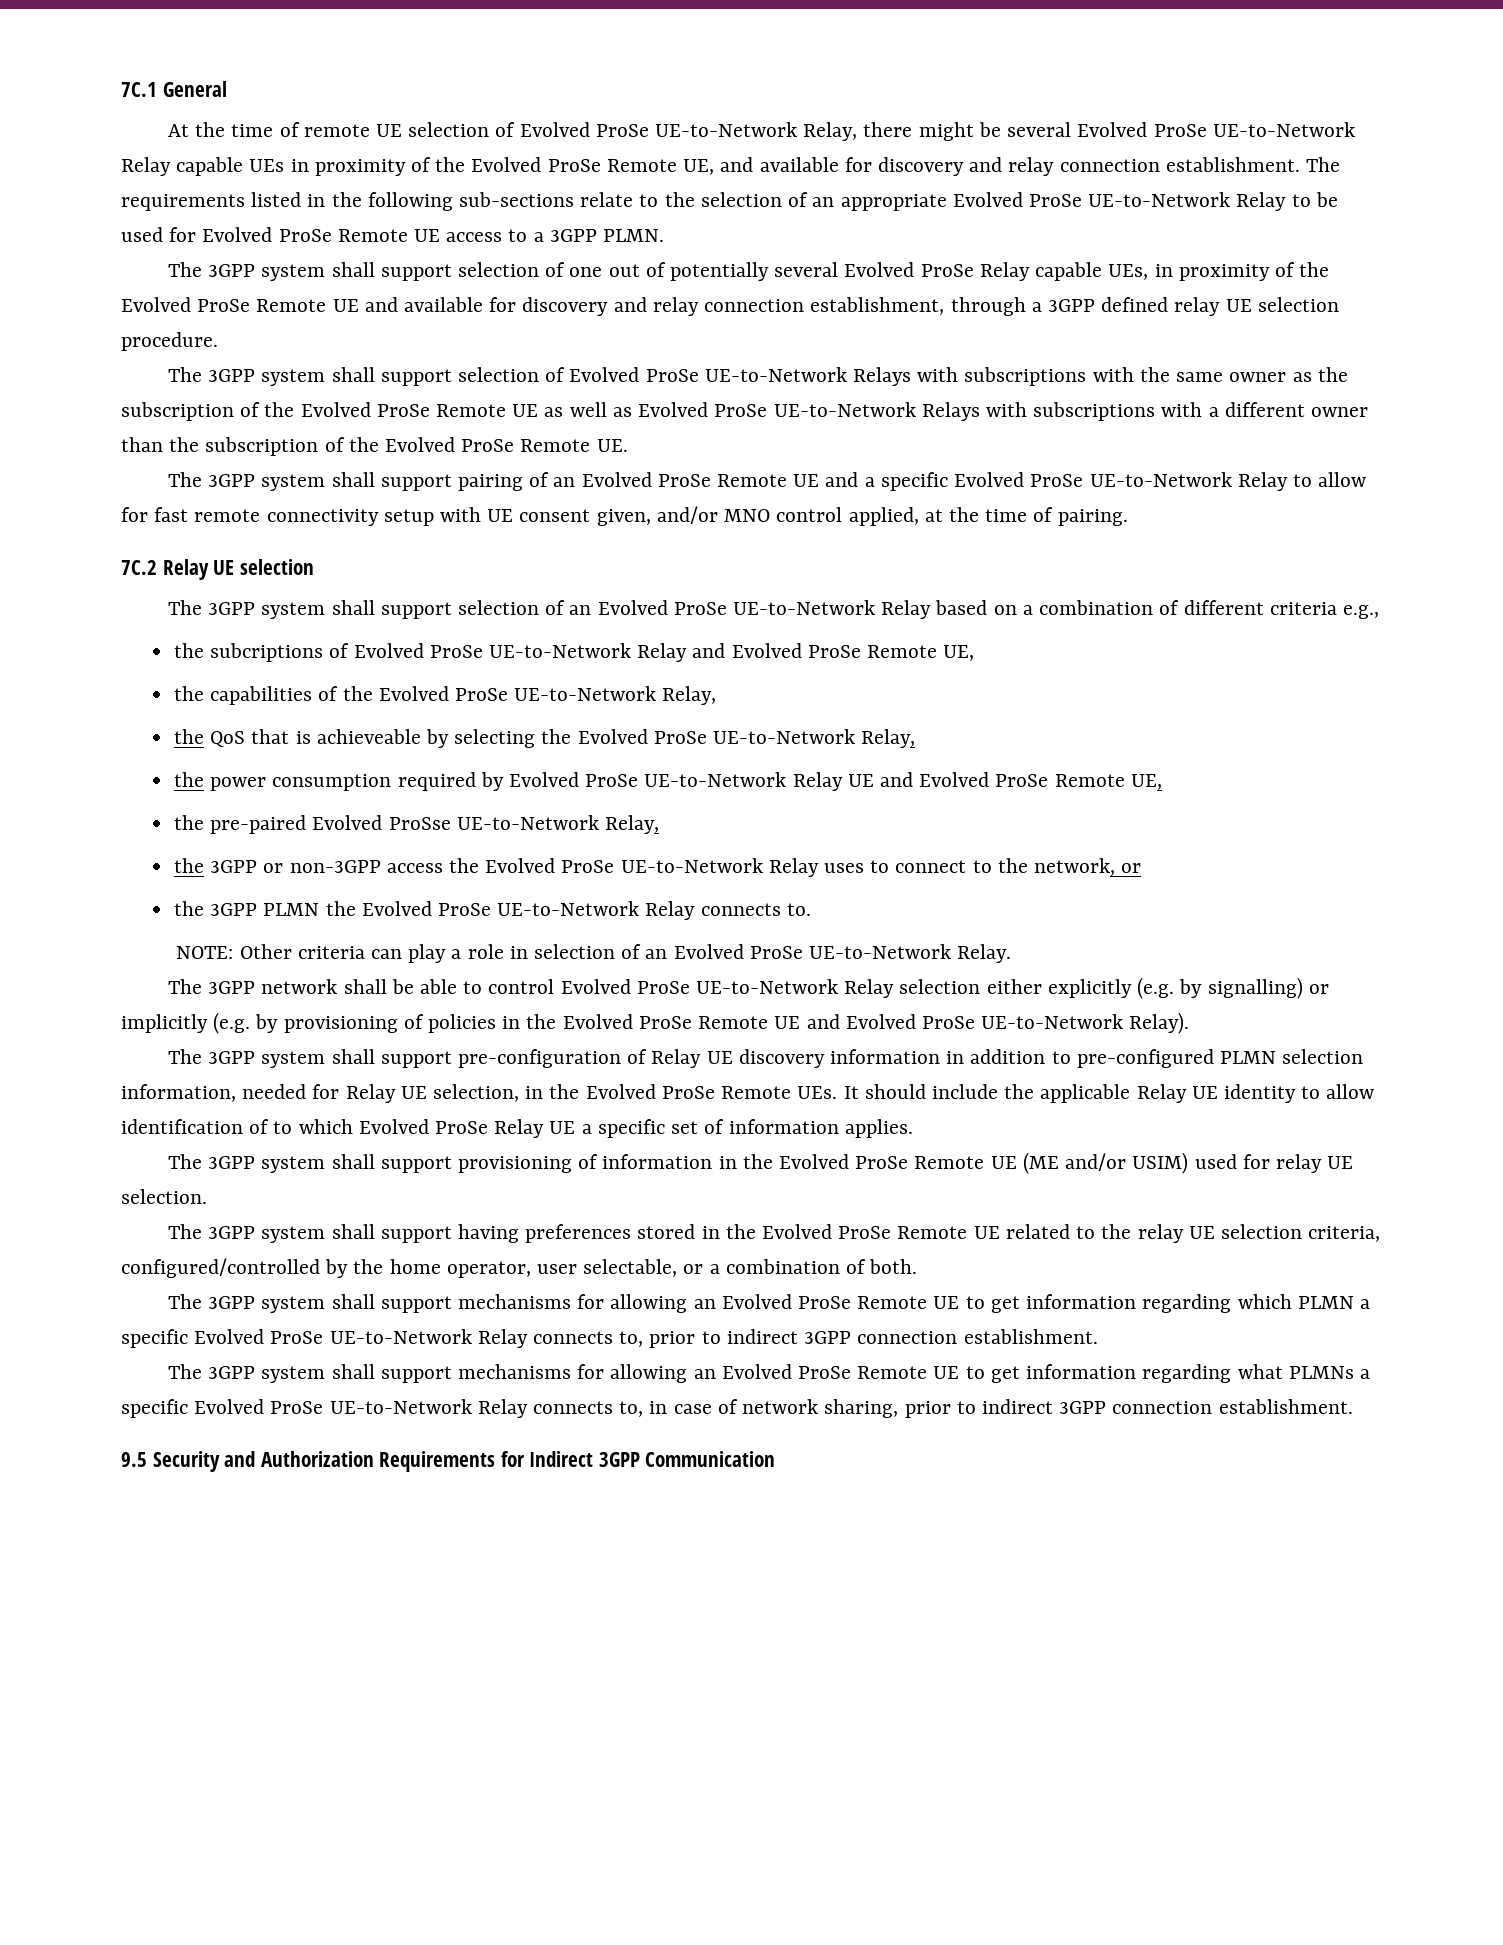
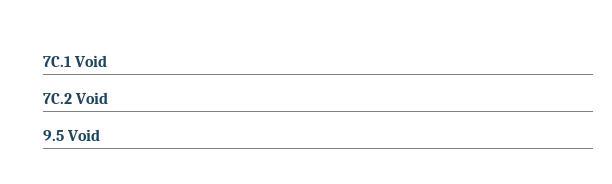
- 7C.1 General
- At the time of remote UE selection of Evolved ProSe UE-to-Network Relay, there might be several Evolved ProSe UE-to-Network Relay capable UEs in proximity of the Evolved ProSe Remote UE, and available for discovery and relay connection establishment. The requirements listed in the following sub-sections relate to the selection of an appropriate Evolved ProSe UE-to-Network Relay to be used for Evolved ProSe Remote UE access to a 3GPP PLMN.
- The 3GPP system shall support selection of one out of potentially several Evolved ProSe Relay capable UEs, in proximity of the Evolved ProSe Remote UE and available for discovery and relay connection establishment, through a 3GPP defined relay UE selection procedure.
- The 3GPP system shall support selection of Evolved ProSe UE-to-Network Relays with subscriptions with the same owner as the subscription of the Evolved ProSe Remote UE as well as Evolved ProSe UE-to-Network Relays with subscriptions with a different owner than the subscription of the Evolved ProSe Remote UE.
- The 3GPP system shall support pairing of an Evolved ProSe Remote UE and a specific Evolved ProSe UE-to-Network Relay to allow for fast remote connectivity setup with UE consent given, and/or MNO control applied, at the time of pairing.
- 7C.2 Relay UE selection
- The 3GPP system shall support selection of an Evolved ProSe UE-to-Network Relay based on a combination of different criteria e.g.,
- the subcriptions of Evolved ProSe UE-to-Network Relay and Evolved ProSe Remote UE,
- the capabilities of the Evolved ProSe UE-to-Network Relay,
- the QoS that is achieveable by selecting the Evolved ProSe UE-to-Network Relay,
- the power consumption required by Evolved ProSe UE-to-Network Relay UE and Evolved ProSe Remote UE,
- the pre-paired Evolved ProSse UE-to-Network Relay,
- the 3GPP or non-3GPP access the Evolved ProSe UE-to-Network Relay uses to connect to the network, or
- the 3GPP PLMN the Evolved ProSe UE-to-Network Relay connects to.
- NOTE: Other criteria can play a role in selection of an Evolved ProSe UE-to-Network Relay.
- The 3GPP network shall be able to control Evolved ProSe UE-to-Network Relay selection either explicitly (e.g. by signalling) or implicitly (e.g. by provisioning of policies in the Evolved ProSe Remote UE and Evolved ProSe UE-to-Network Relay).
- The 3GPP system shall support pre-configuration of Relay UE discovery information in addition to pre-configured PLMN selection information, needed for Relay UE selection, in the Evolved ProSe Remote UEs. It should include the applicable Relay UE identity to allow identification of to which Evolved ProSe Relay UE a specific set of information applies.
- The 3GPP system shall support provisioning of information in the Evolved ProSe Remote UE (ME and/or USIM) used for relay UE selection.
- The 3GPP system shall support having preferences stored in the Evolved ProSe Remote UE related to the relay UE selection criteria, configured/controlled by the home operator, user selectable, or a combination of both.
- The 3GPP system shall support mechanisms for allowing an Evolved ProSe Remote UE to get information regarding which PLMN a specific Evolved ProSe UE-to-Network Relay connects to, prior to indirect 3GPP connection establishment.
- The 3GPP system shall support mechanisms for allowing an Evolved ProSe Remote UE to get information regarding what PLMNs a specific Evolved ProSe UE-to-Network Relay connects to, in case of network sharing, prior to indirect 3GPP connection establishment.
- 9.5 Security and Authorization Requirements for Indirect 3GPP Communication
+ 7C.1 Void
+ 7C.2 Void
+ 9.5 Void

